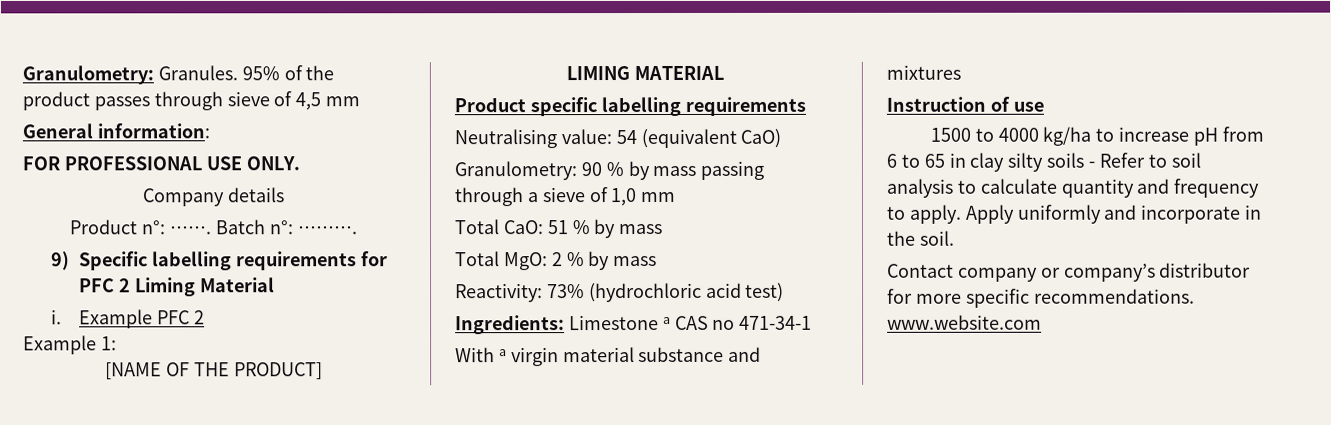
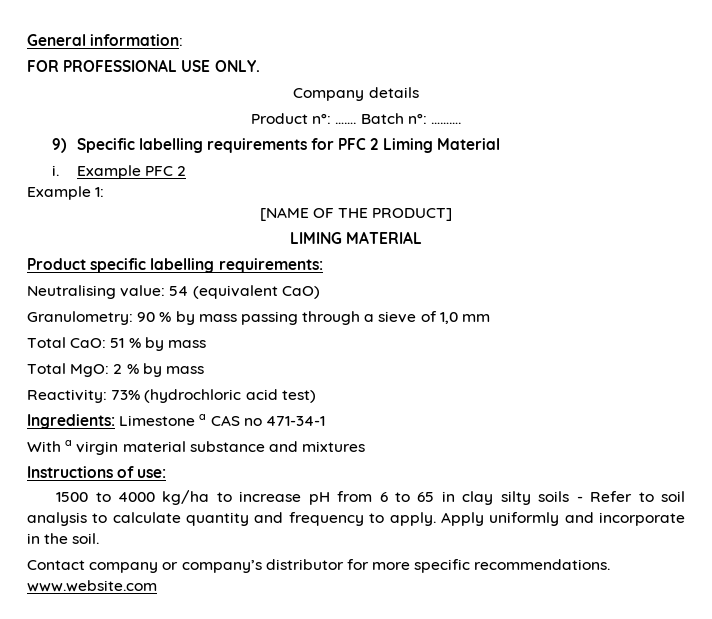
- Granulometry: Granules. 95% of the product passes through sieve of 4,5 mm
- Product specific labelling requirements
+ Product specific labelling requirements:
- Instruction of use
+ Instructions of use:

